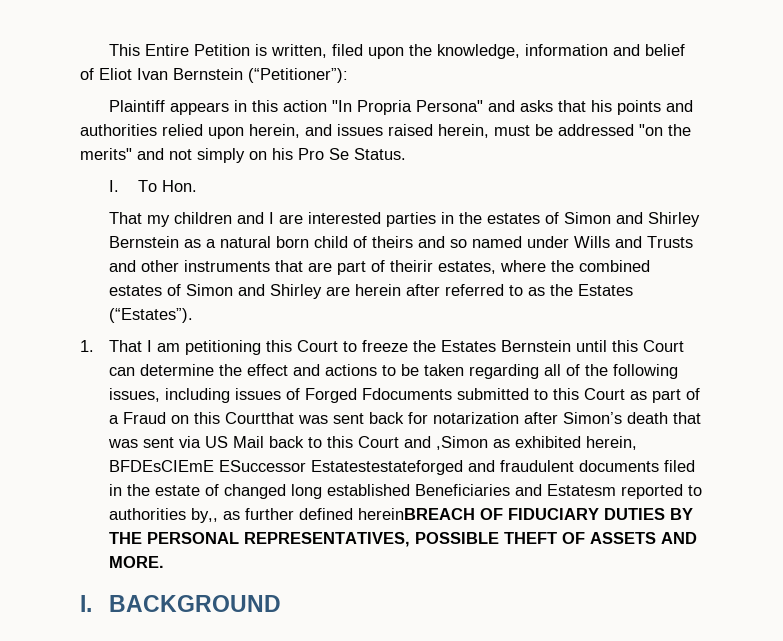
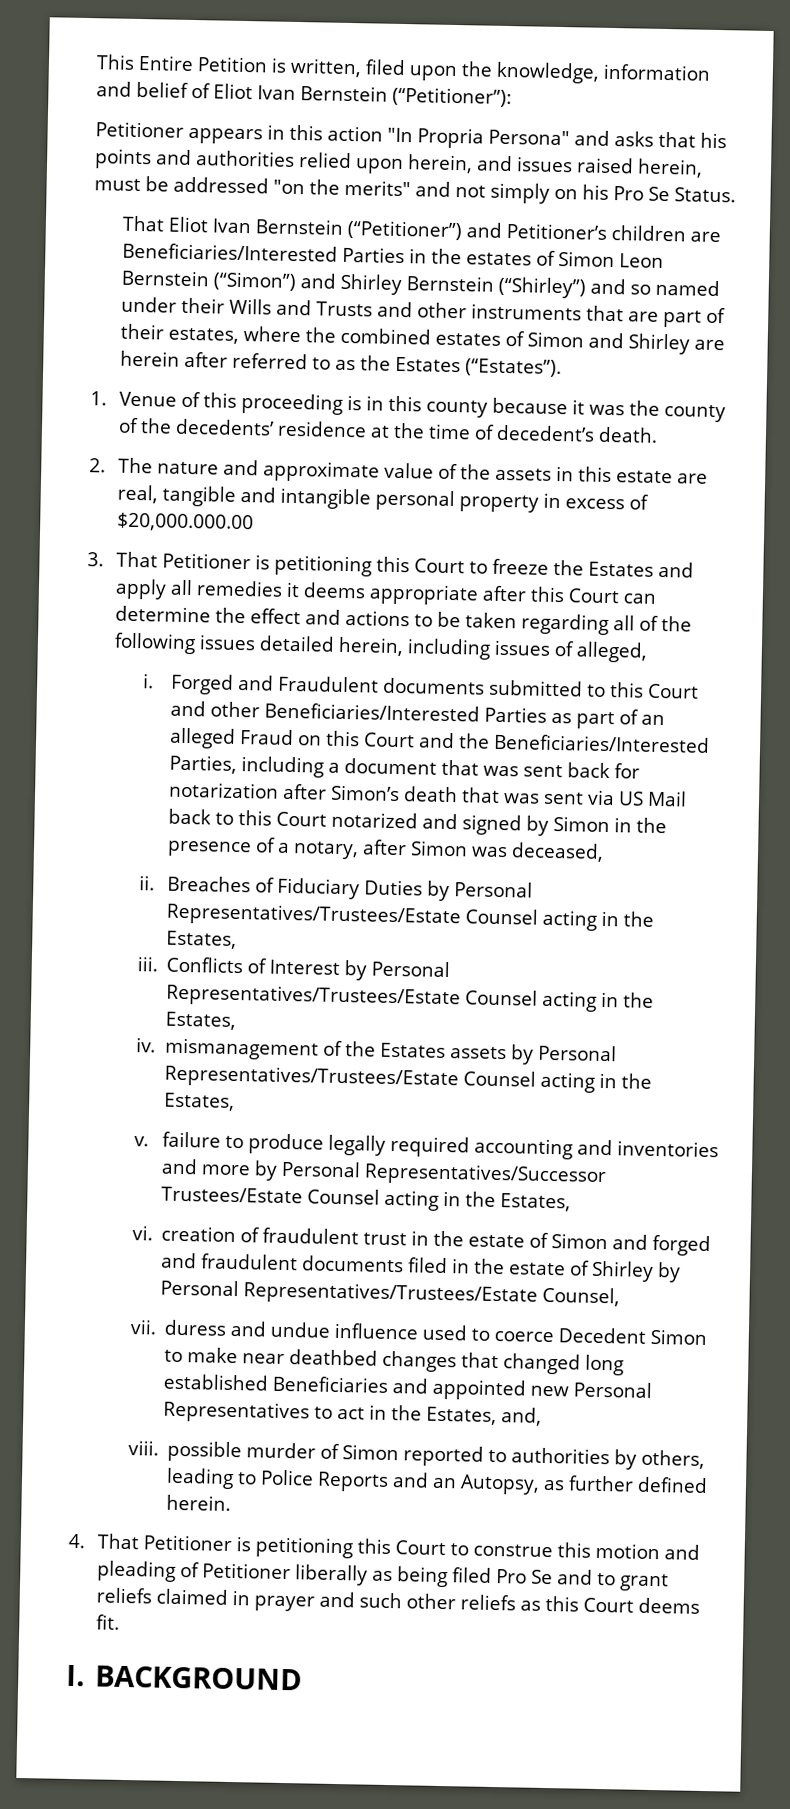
- Plaintiff appears in this action "In Propria Persona" and asks that his points and authorities relied upon herein, and issues raised herein, must be addressed "on the merits" and not simply on his Pro Se Status.
+ Petitioner appears in this action "In Propria Persona" and asks that his points and authorities relied upon herein, and issues raised herein, must be addressed "on the merits" and not simply on his Pro Se Status.
- I. To Hon.
- That my children and I are interested parties in the estates of Simon and Shirley Bernstein as a natural born child of theirs and so named under Wills and Trusts and other instruments that are part of theirir estates, where the combined estates of Simon and Shirley are herein after referred to as the Estates (“Estates”).
+ That Eliot Ivan Bernstein (“Petitioner”) and Petitioner’s children are Beneficiaries/Interested Parties in the estates of Simon Leon Bernstein (“Simon”) and Shirley Bernstein (“Shirley”) and so named under their Wills and Trusts and other instruments that are part of their estates, where the combined estates of Simon and Shirley are herein after referred to as the Estates (“Estates”).
- 1. That I am petitioning this Court to freeze the Estates Bernstein until this Court can determine the effect and actions to be taken regarding all of the following issues, including issues of Forged Fdocuments submitted to this Court as part of a Fraud on this Courtthat was sent back for notarization after Simon’s death that was sent via US Mail back to this Court and ,Simon as exhibited herein, BFDEsCIEmE ESuccessor Estatestestateforged and fraudulent documents filed in the estate of changed long established Beneficiaries and Estatesm reported to authorities by,, as further defined hereinBREACH OF FIDUCIARY DUTIES BY THE PERSONAL REPRESENTATIVES, POSSIBLE THEFT OF ASSETS AND MORE.
+ 1. Venue of this proceeding is in this county because it was the county of the decedents’ residence at the time of decedent’s death.
+ 2. The nature and approximate value of the assets in this estate are real, tangible and intangible personal property in excess of $20,000.000.00
+ 3. That Petitioner is petitioning this Court to freeze the Estates and apply all remedies it deems appropriate after this Court can determine the effect and actions to be taken regarding all of the following issues detailed herein, including issues of alleged,
+ i. Forged and Fraudulent documents submitted to this Court and other Beneficiaries/Interested Parties as part of an alleged Fraud on this Court and the Beneficiaries/Interested Parties, including a document that was sent back for notarization after Simon’s death that was sent via US Mail back to this Court notarized and signed by Simon in the presence of a notary, after Simon was deceased,
+ ii. Breaches of Fiduciary Duties by Personal Representatives/Trustees/Estate Counsel acting in the Estates,
+ iii. Conflicts of Interest by Personal Representatives/Trustees/Estate Counsel acting in the Estates,
+ iv. mismanagement of the Estates assets by Personal Representatives/Trustees/Estate Counsel acting in the Estates,
+ v. failure to produce legally required accounting and inventories and more by Personal Representatives/Successor Trustees/Estate Counsel acting in the Estates,
+ vi. creation of fraudulent trust in the estate of Simon and forged and fraudulent documents filed in the estate of Shirley by Personal Representatives/Trustees/Estate Counsel,
+ vii. duress and undue influence used to coerce Decedent Simon to make near deathbed changes that changed long established Beneficiaries and appointed new Personal Representatives to act in the Estates, and,
+ viii. possible murder of Simon reported to authorities by others, leading to Police Reports and an Autopsy, as further defined herein.
+ 4. That Petitioner is petitioning this Court to construe this motion and pleading of Petitioner liberally as being filed Pro Se and to grant reliefs claimed in prayer and such other reliefs as this Court deems fit.

